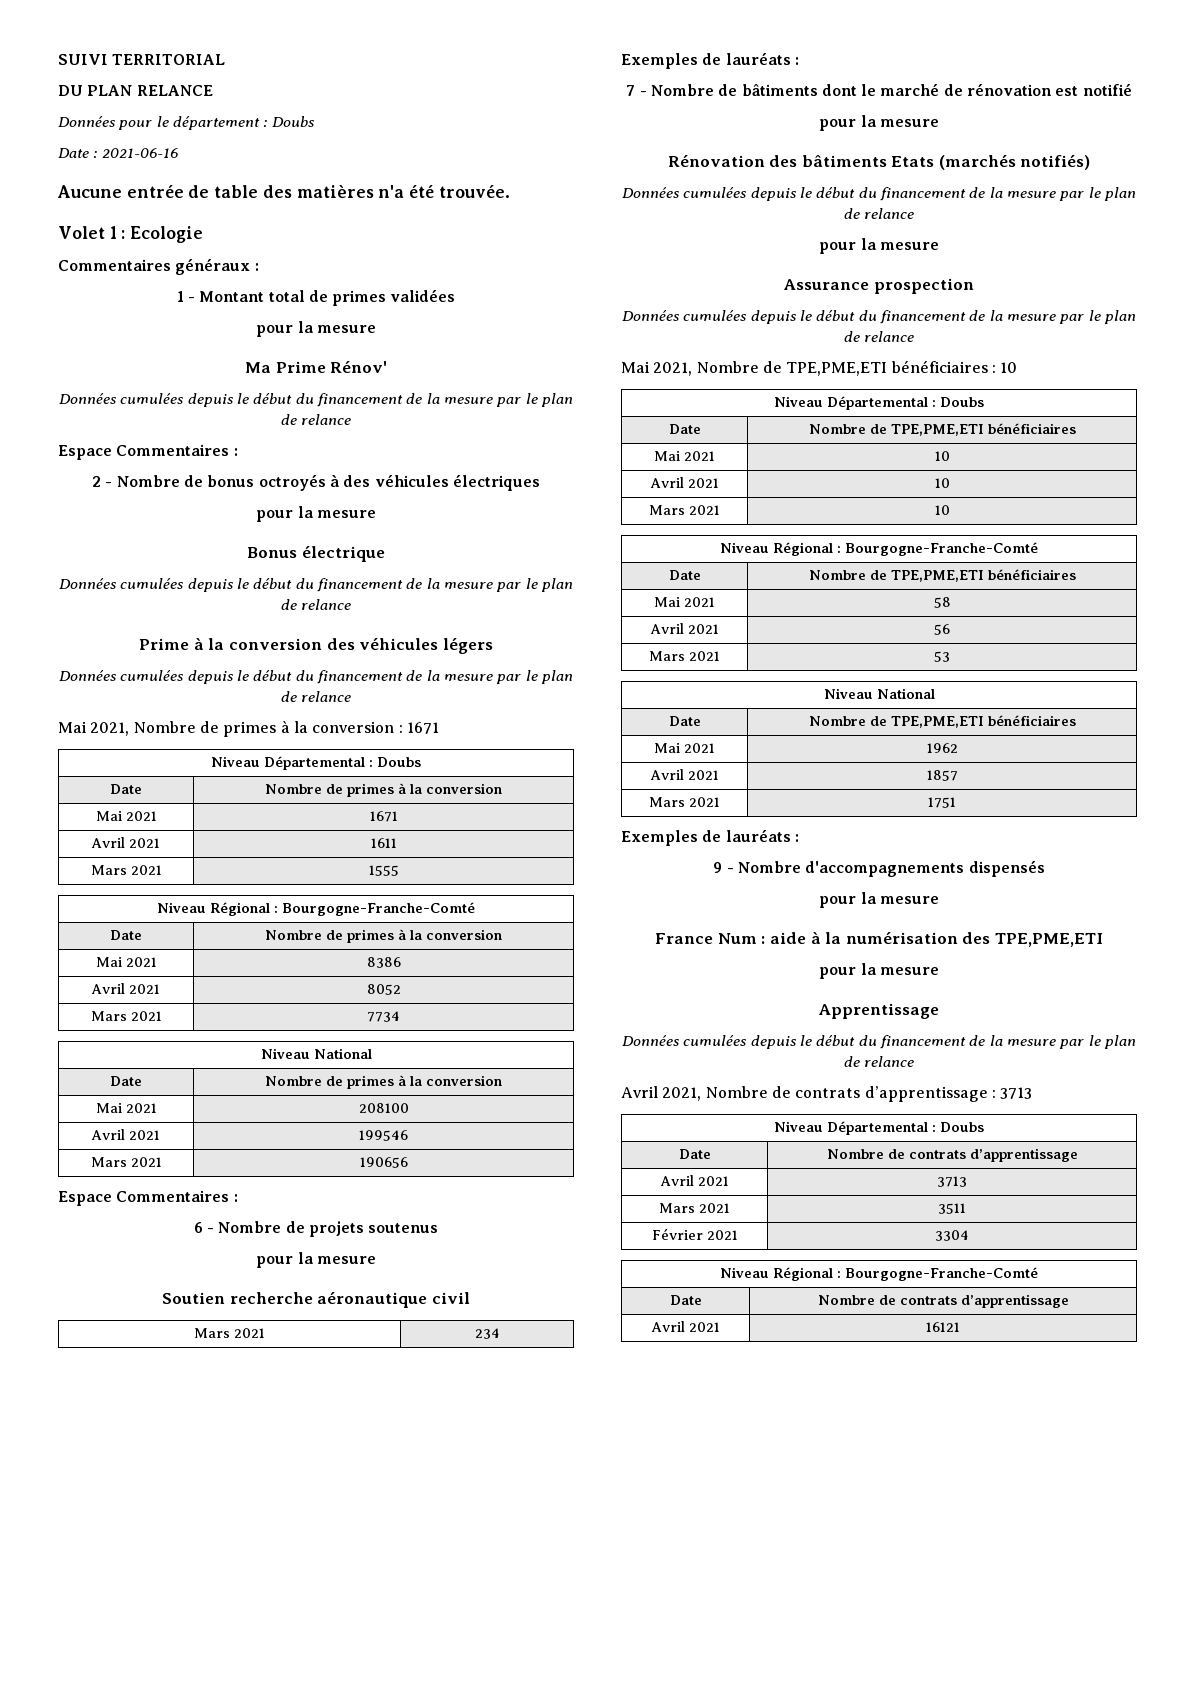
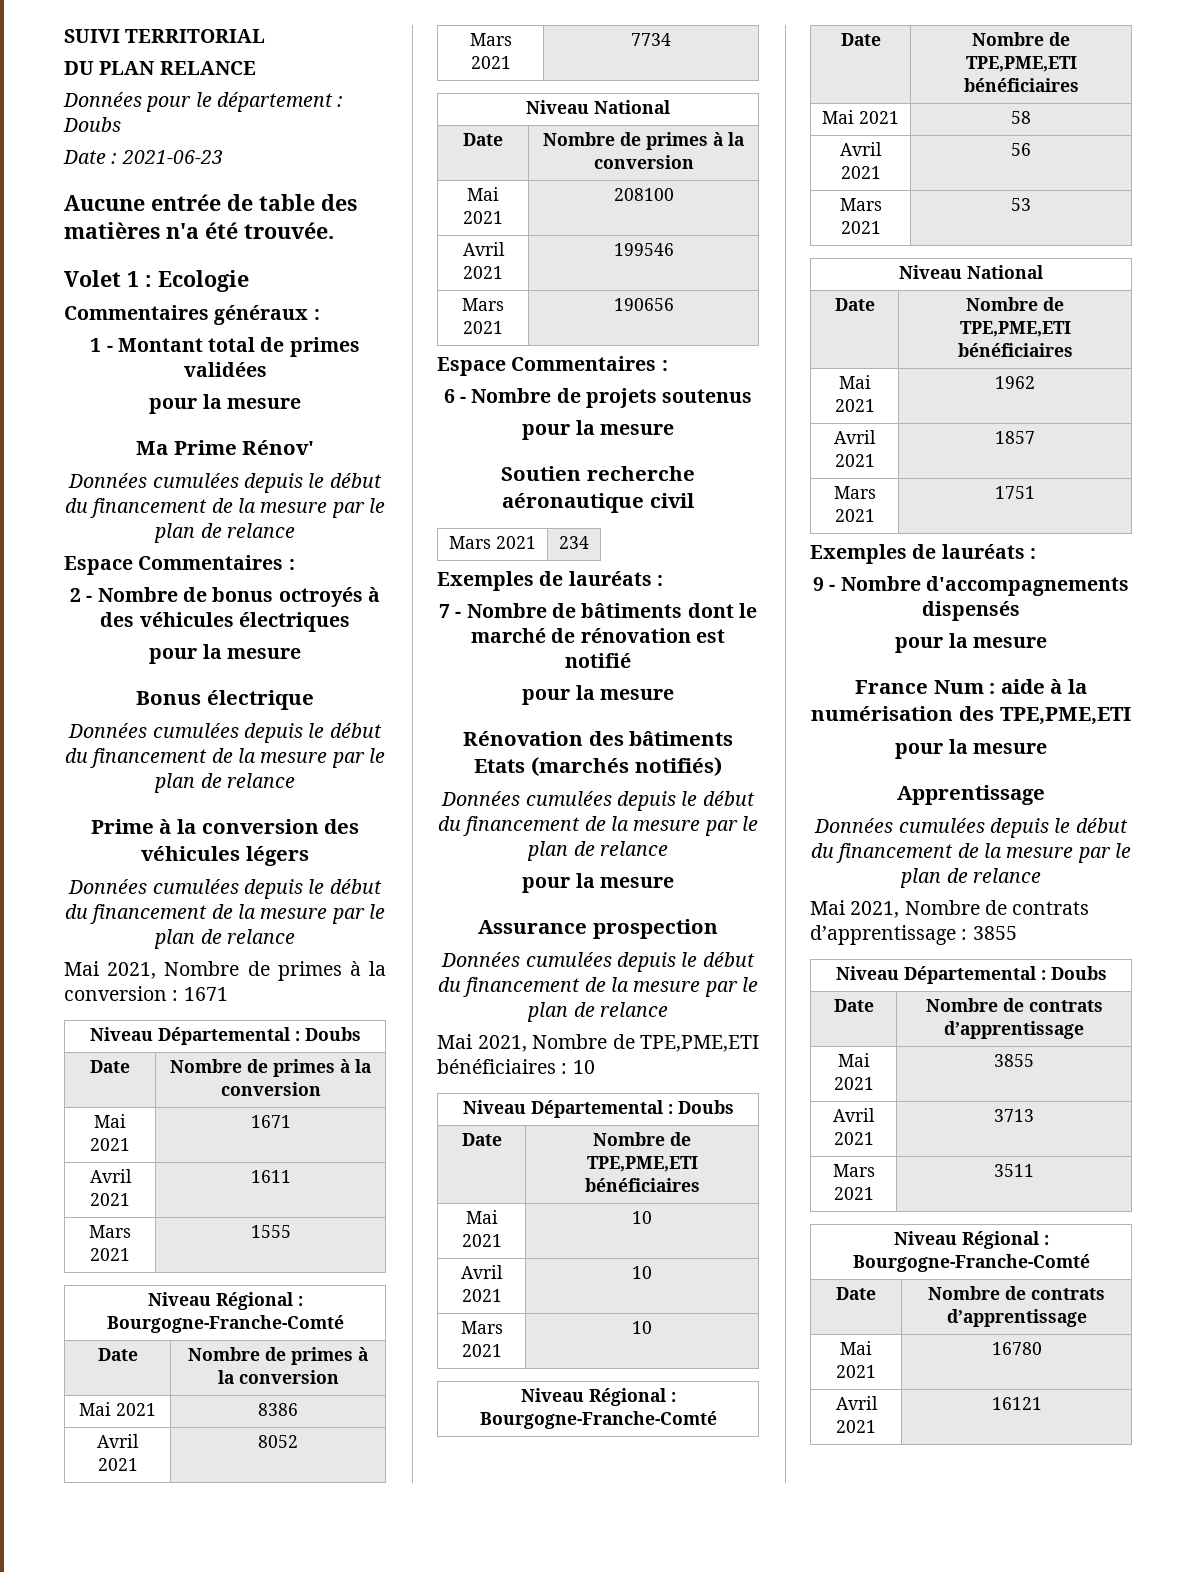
- Date : 2021-06-16
+ Date : 2021-06-23
- Avril 2021, Nombre de contrats d’apprentissage : 3713
+ Mai 2021, Nombre de contrats d’apprentissage : 3855
+ Mai 2021 | 3855
- Février 2021 | 3304
+ Mai 2021 | 16780

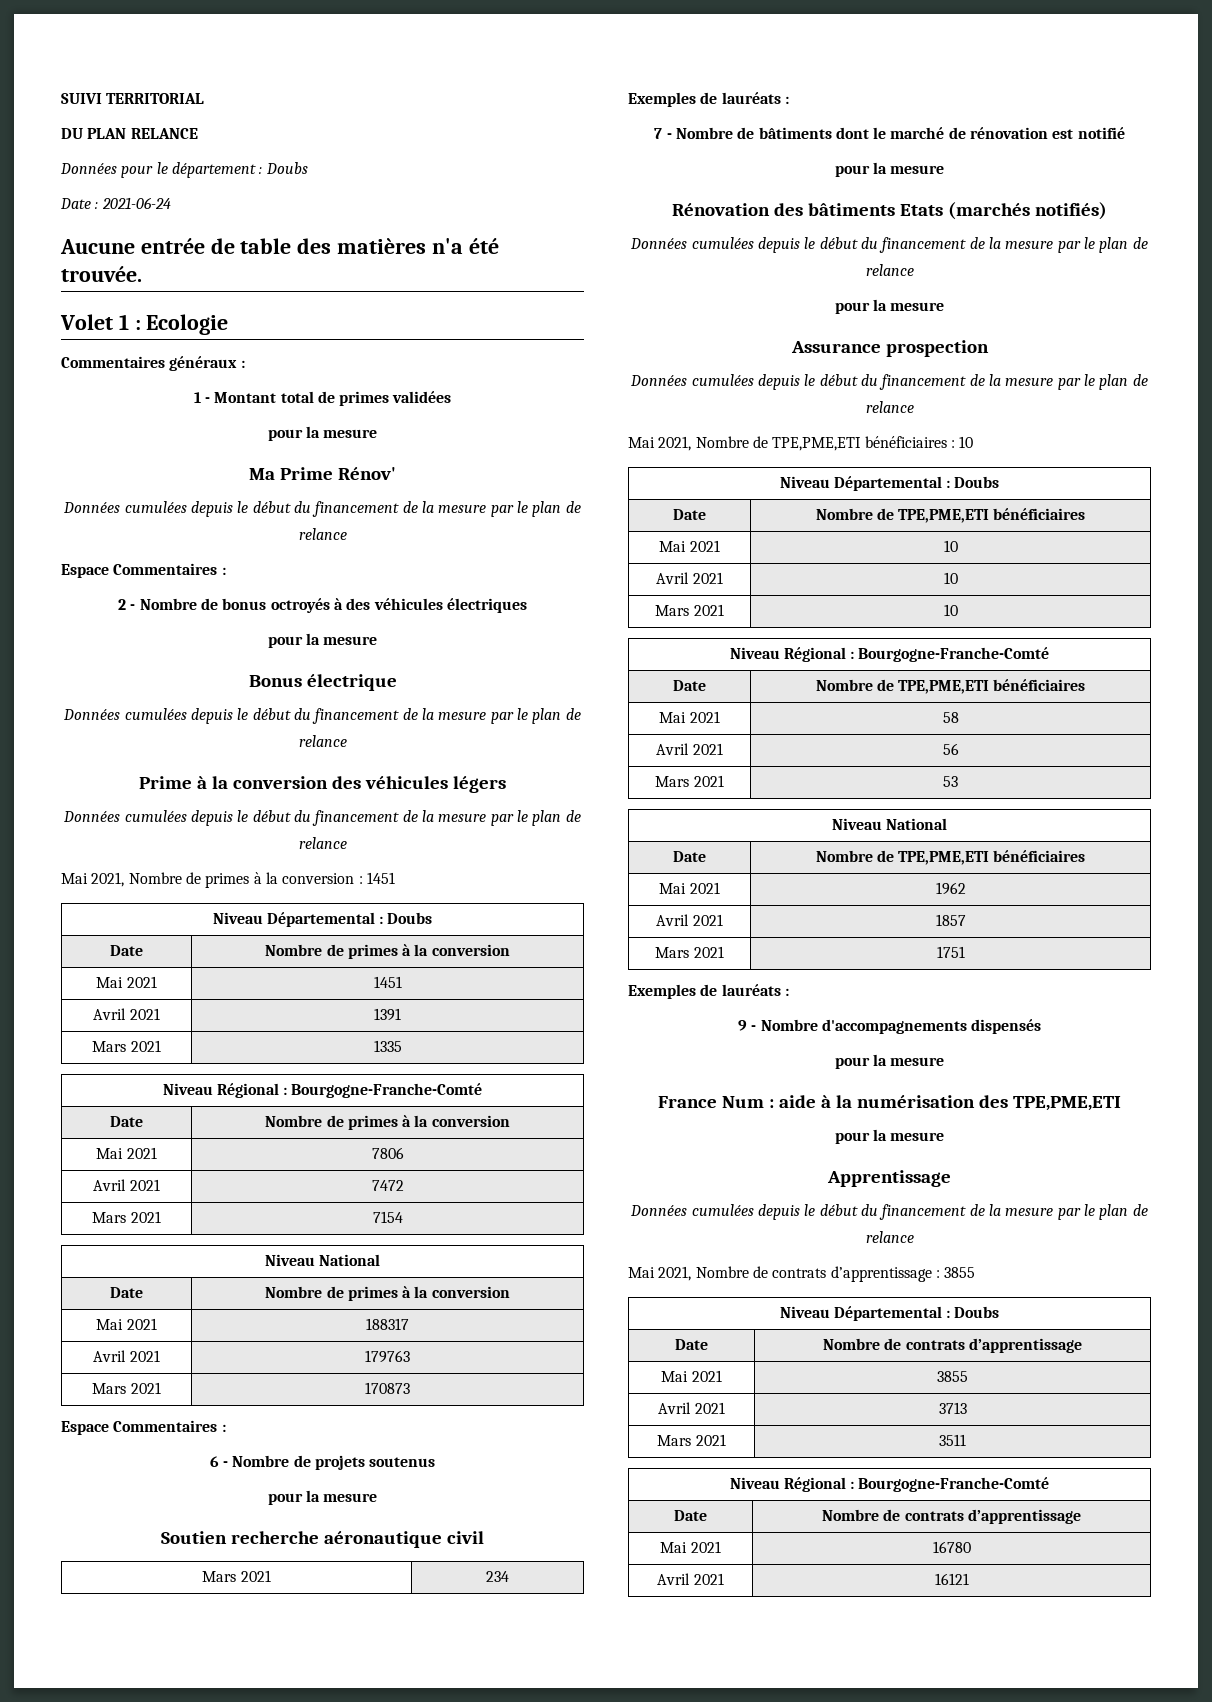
- Date : 2021-06-23
+ Date : 2021-06-24
- Mai 2021, Nombre de primes à la conversion : 1671
+ Mai 2021, Nombre de primes à la conversion : 1451
- Mai 2021 | 1671
- Avril 2021 | 1611
- Mars 2021 | 1555
+ Mai 2021 | 1451
+ Avril 2021 | 1391
+ Mars 2021 | 1335
- Mai 2021 | 8386
- Avril 2021 | 8052
- Mars 2021 | 7734
+ Mai 2021 | 7806
+ Avril 2021 | 7472
+ Mars 2021 | 7154
- Mai 2021 | 208100
- Avril 2021 | 199546
- Mars 2021 | 190656
+ Mai 2021 | 188317
+ Avril 2021 | 179763
+ Mars 2021 | 170873

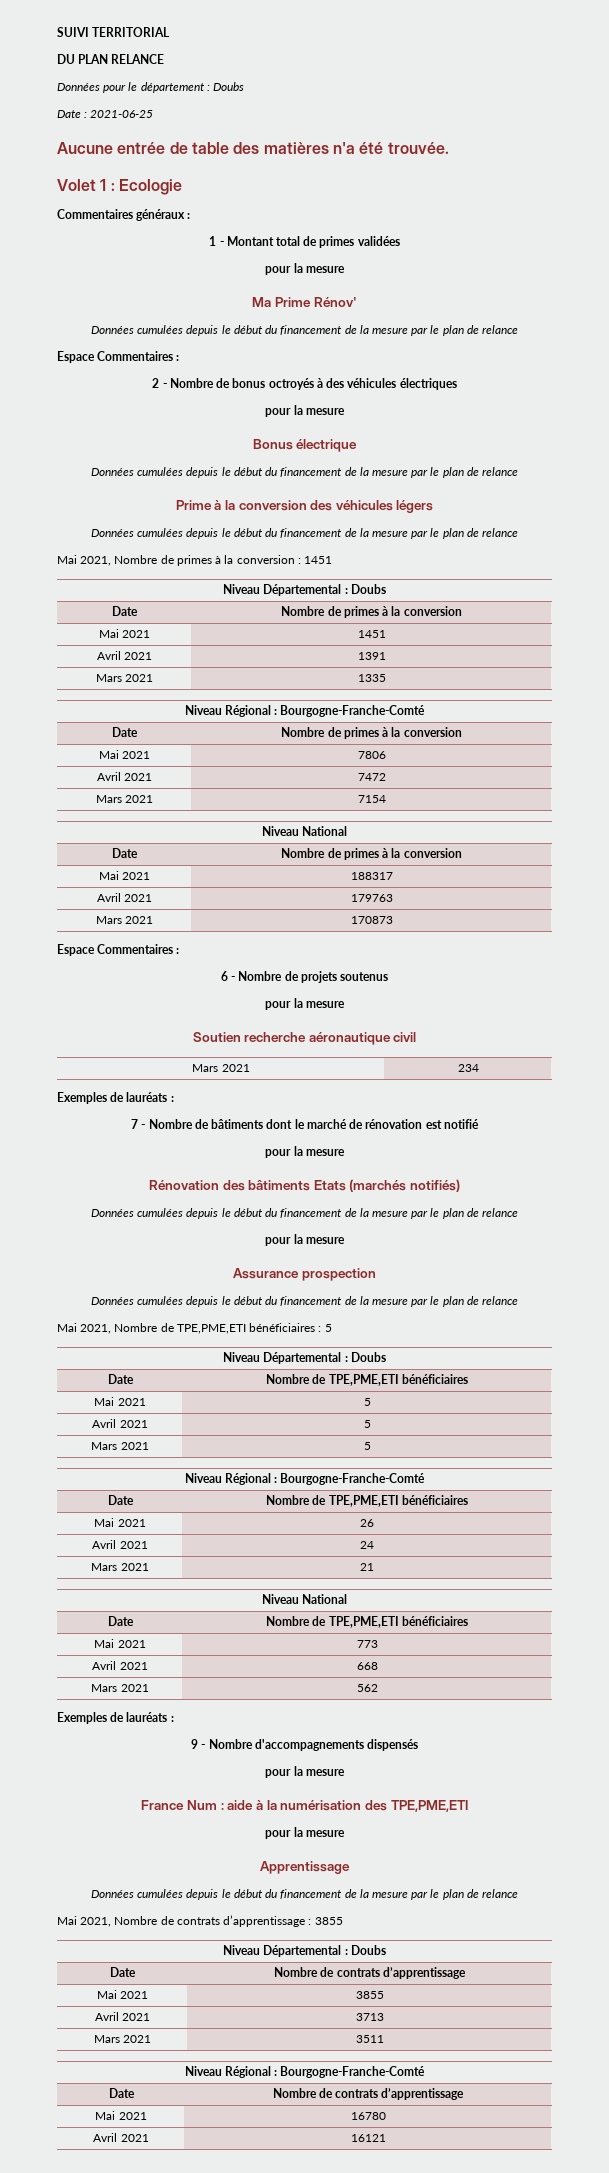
- Date : 2021-06-24
+ Date : 2021-06-25
- Mai 2021, Nombre de TPE,PME,ETI bénéficiaires : 10
+ Mai 2021, Nombre de TPE,PME,ETI bénéficiaires : 5
- Mai 2021 | 10
- Avril 2021 | 10
- Mars 2021 | 10
+ Mai 2021 | 5
+ Avril 2021 | 5
+ Mars 2021 | 5
- Mai 2021 | 58
- Avril 2021 | 56
- Mars 2021 | 53
+ Mai 2021 | 26
+ Avril 2021 | 24
+ Mars 2021 | 21
- Mai 2021 | 1962
- Avril 2021 | 1857
- Mars 2021 | 1751
+ Mai 2021 | 773
+ Avril 2021 | 668
+ Mars 2021 | 562

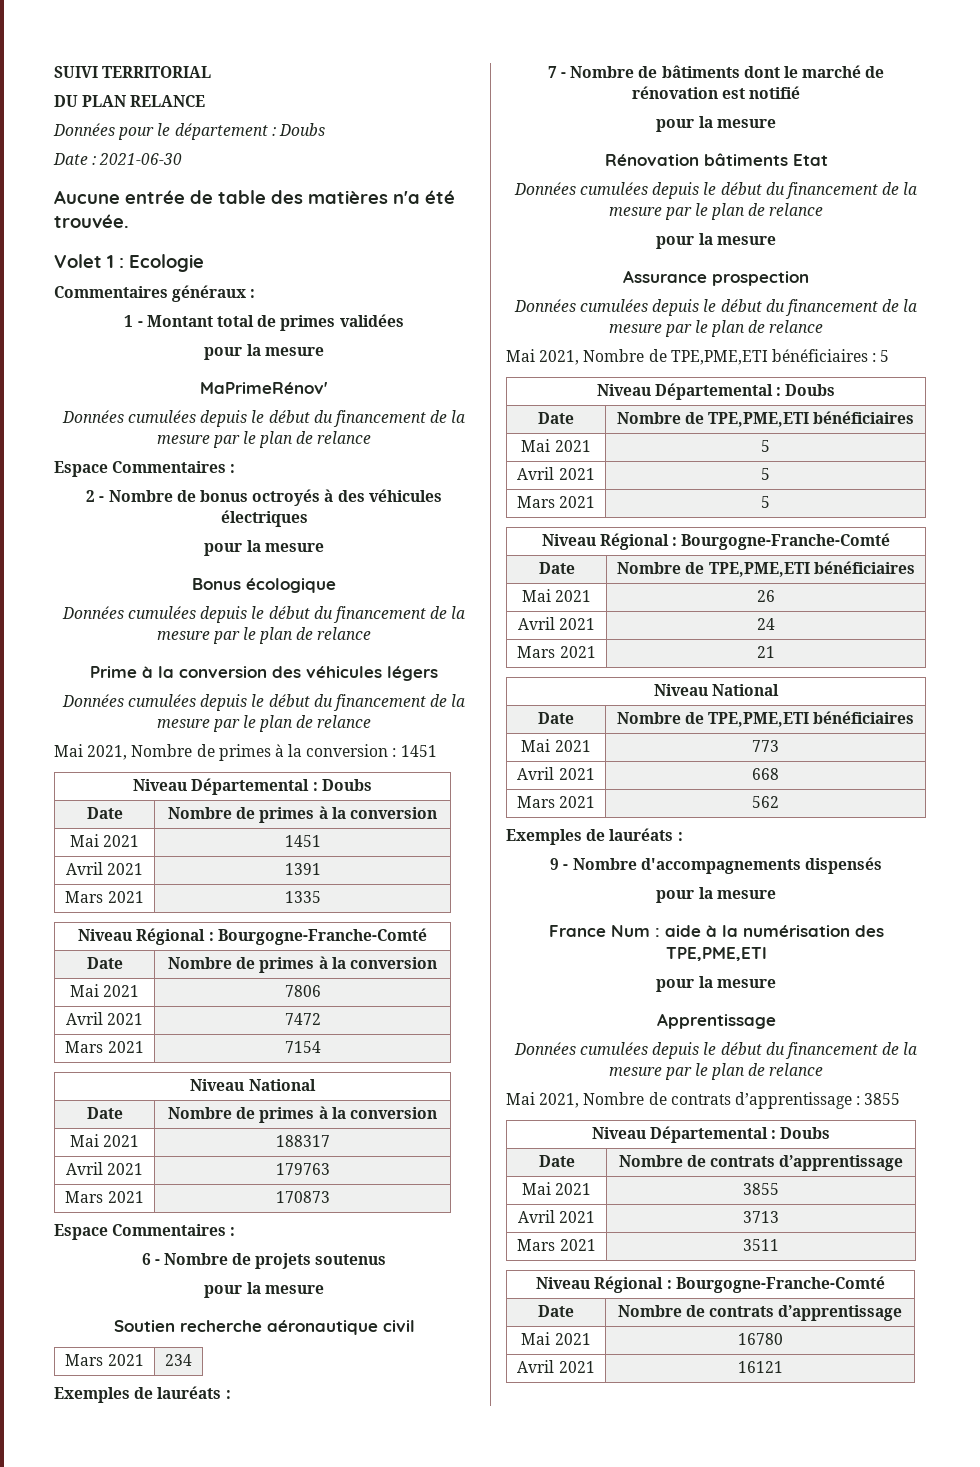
- Date : 2021-06-25
+ Date : 2021-06-30
- Ma Prime Rénov'
+ MaPrimeRénov'
- Bonus électrique
+ Bonus écologique
- Rénovation des bâtiments Etats (marchés notifiés)
+ Rénovation bâtiments Etat

